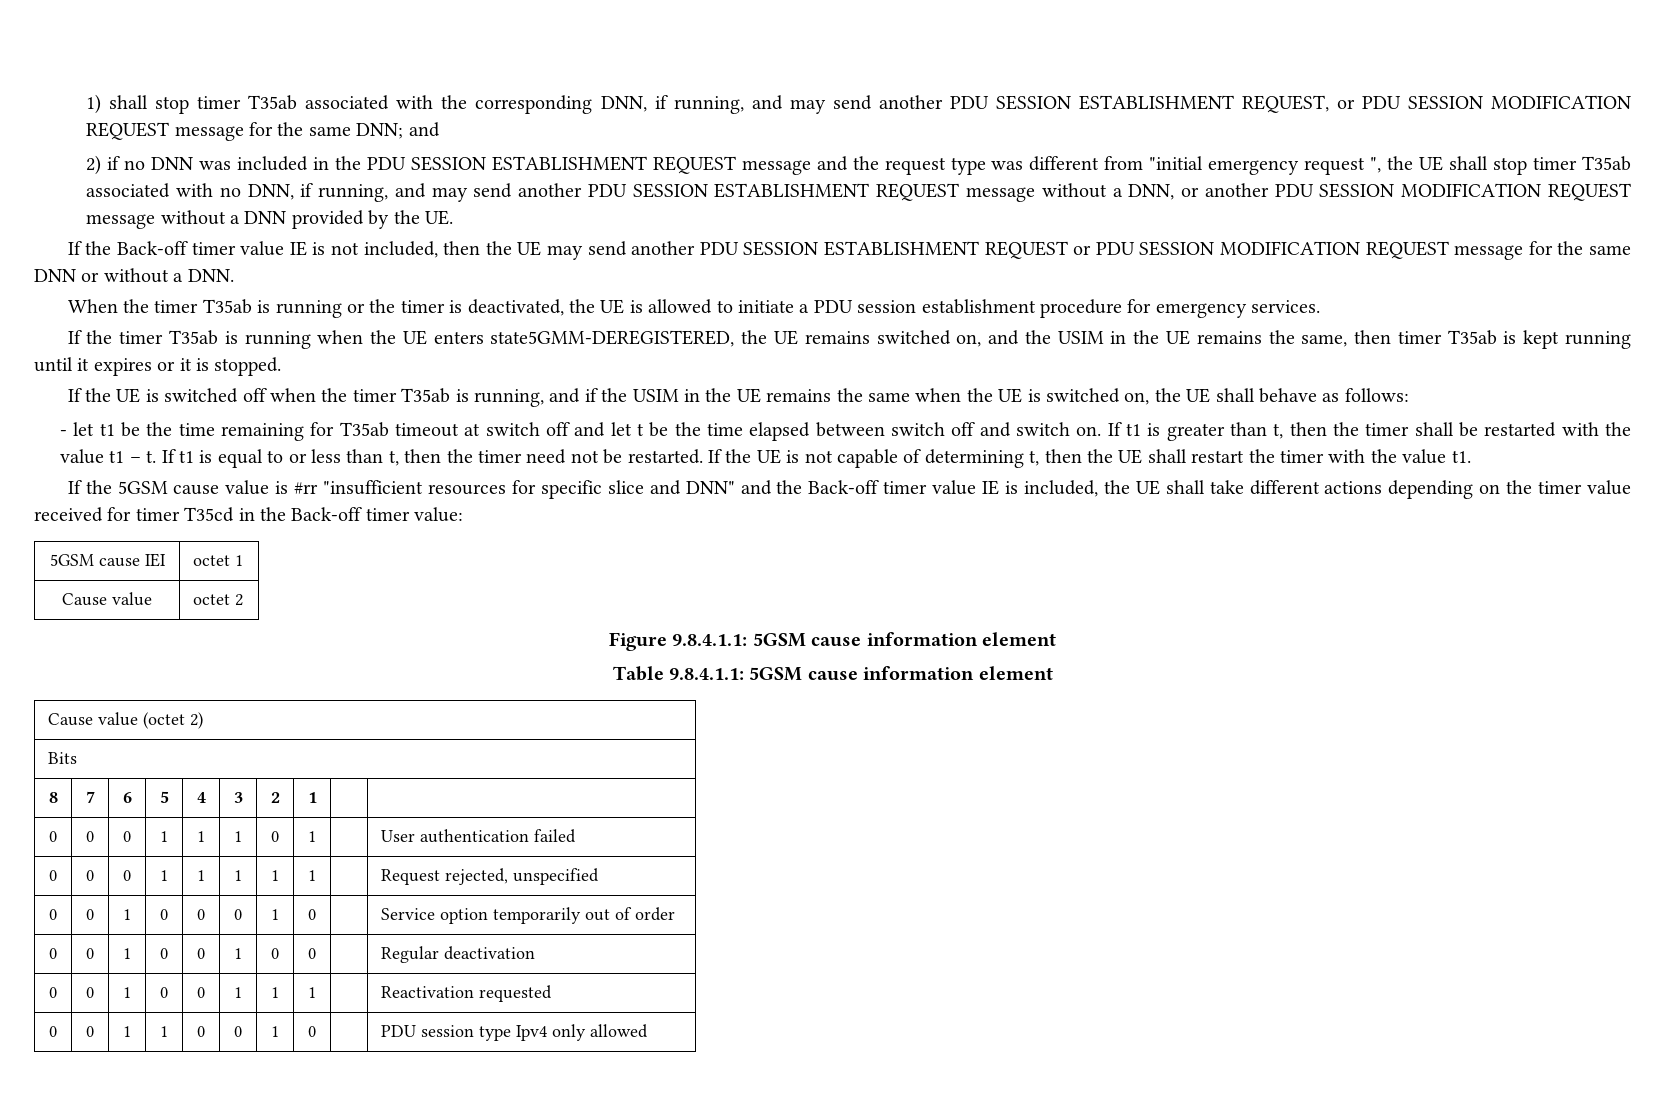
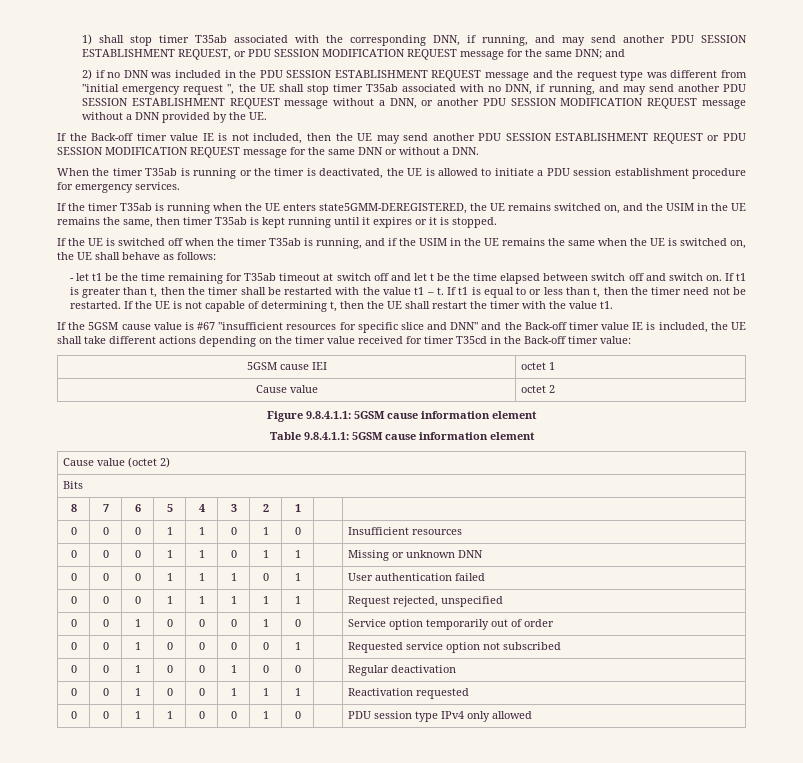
- If the 5GSM cause value is #rr "insufficient resources for specific slice and DNN" and the Back-off timer value IE is included, the UE shall take different actions depending on the timer value received for timer T35cd in the Back-off timer value:
+ If the 5GSM cause value is #67 "insufficient resources for specific slice and DNN" and the Back-off timer value IE is included, the UE shall take different actions depending on the timer value received for timer T35cd in the Back-off timer value:
+ 0 | 0 | 0 | 1 | 1 | 0 | 1 | 0 | | Insufficient resources
+ 0 | 0 | 0 | 1 | 1 | 0 | 1 | 1 | | Missing or unknown DNN
+ 0 | 0 | 1 | 0 | 0 | 0 | 0 | 1 | | Requested service option not subscribed
- 0 | 0 | 1 | 1 | 0 | 0 | 1 | 0 | | PDU session type Ipv4 only allowed
+ 0 | 0 | 1 | 1 | 0 | 0 | 1 | 0 | | PDU session type IPv4 only allowed

